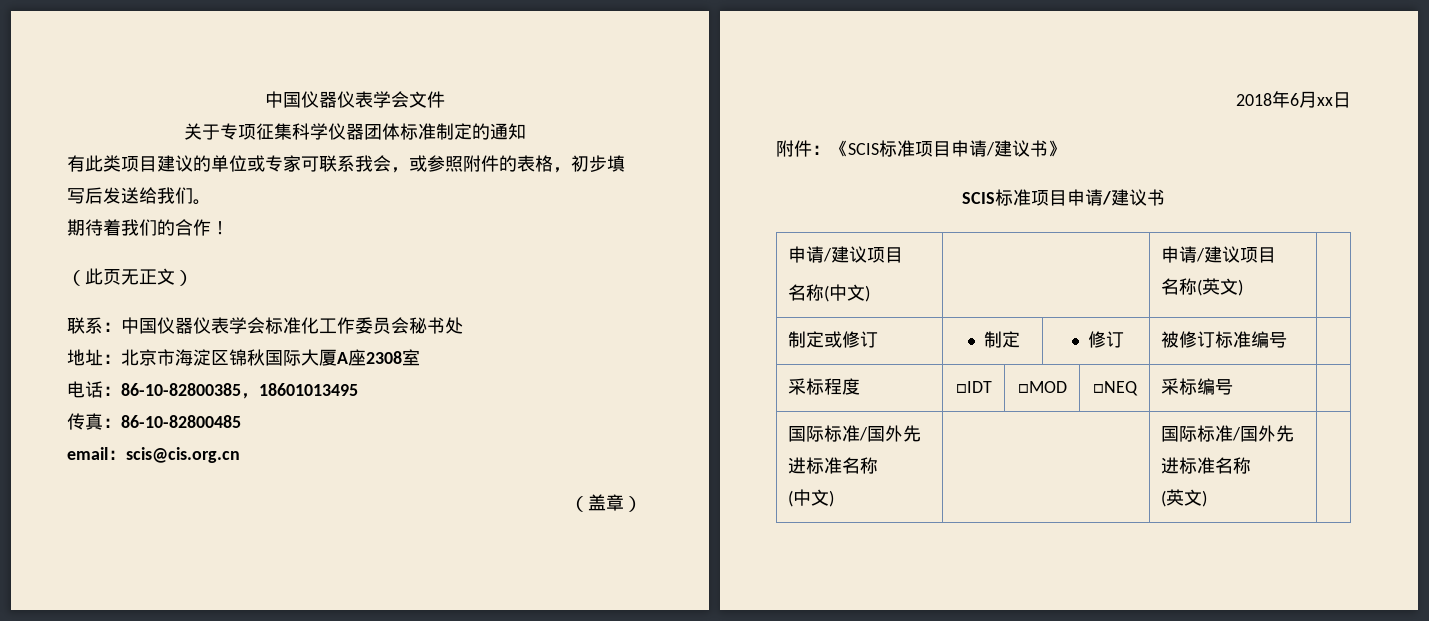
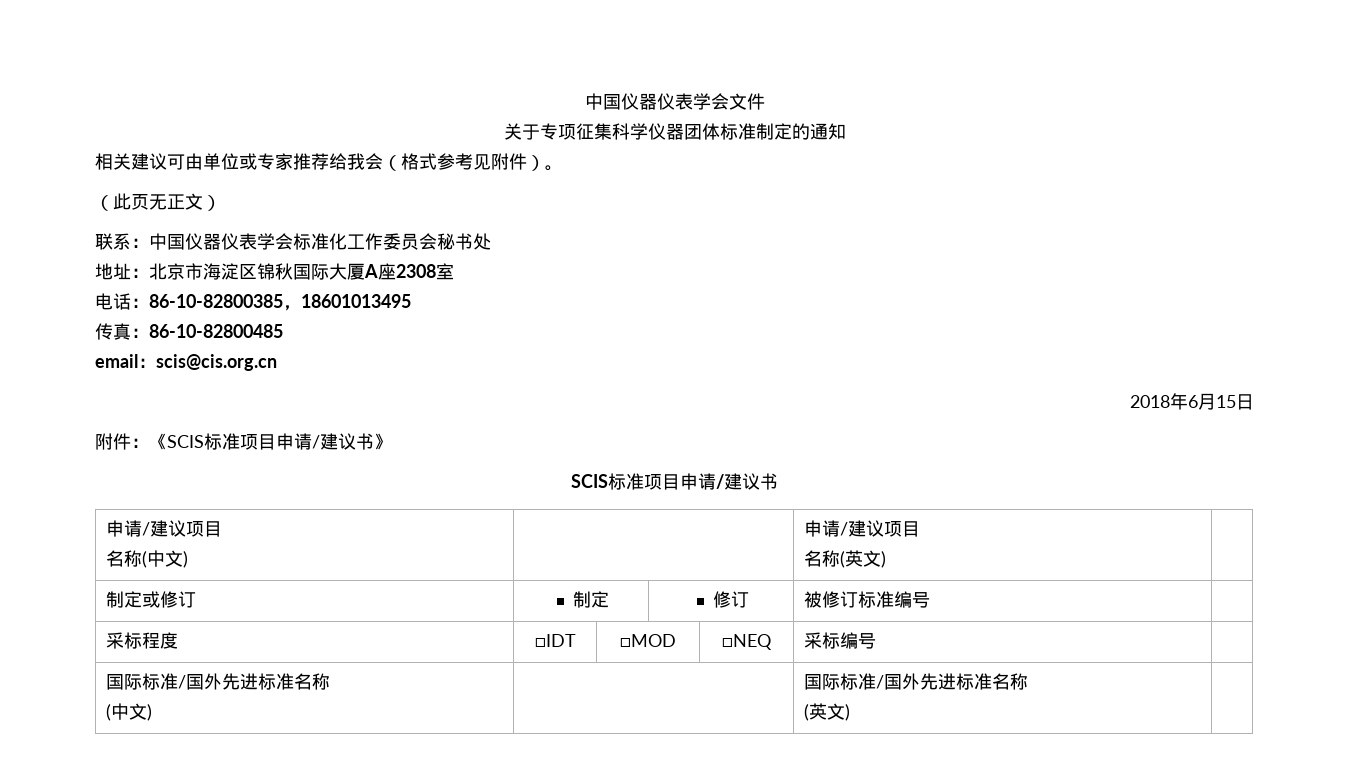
- 有此类项目建议的单位或专家可联系我会，或参照附件的表格，初步填写后发送给我们。
- 期待着我们的合作！
+ 相关建议可由单位或专家推荐给我会（格式参考见附件）。
- （盖章）
- 2018年6月xx日
+ 2018年6月15日

